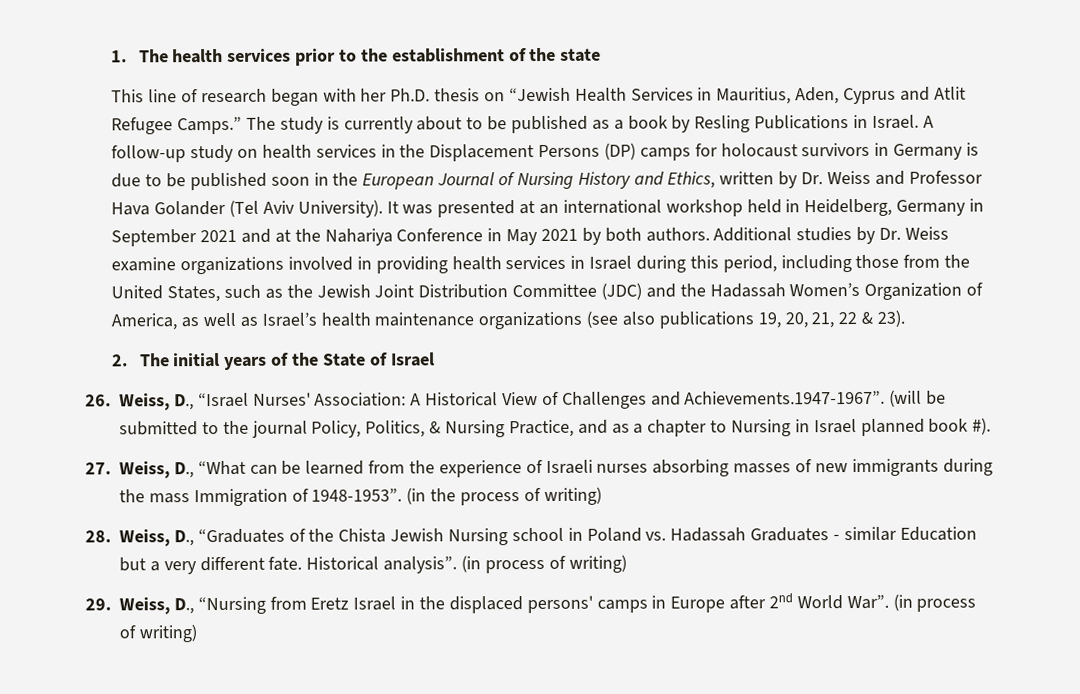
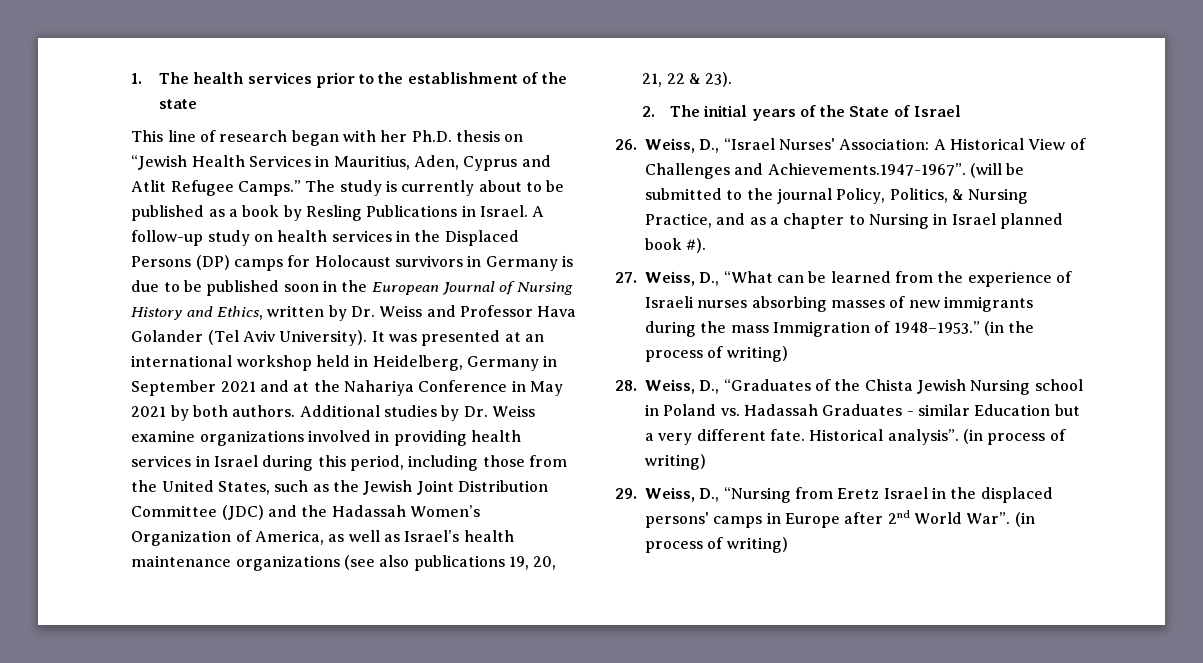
- A follow-up study on health services in the Displacement Persons (DP) camps for holocaust survivors in Germany is due to be published soon in the European Journal of Nursing History and Ethics, written by Dr. Weiss and Professor Hava Golander (Tel Aviv University).
+ A follow-up study on health services in the Displaced Persons (DP) camps for Holocaust survivors in Germany is due to be published soon in the European Journal of Nursing History and Ethics, written by Dr. Weiss and Professor Hava Golander (Tel Aviv University).
- 27. Weiss, D., “What can be learned from the experience of Israeli nurses absorbing masses of new immigrants during the mass Immigration of 1948-1953”.
+ 27. Weiss, D., “What can be learned from the experience of Israeli nurses absorbing masses of new immigrants during the mass Immigration of 1948–1953.”

